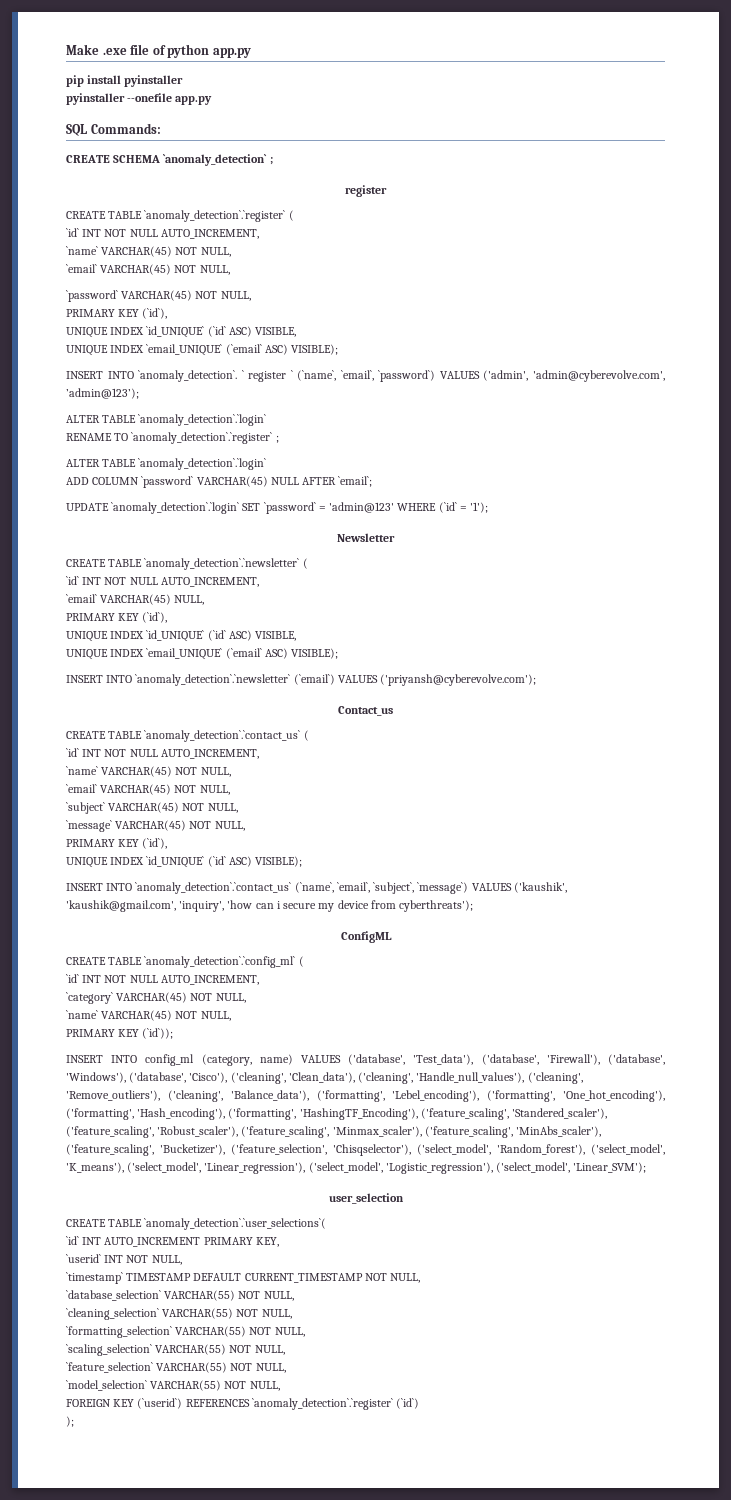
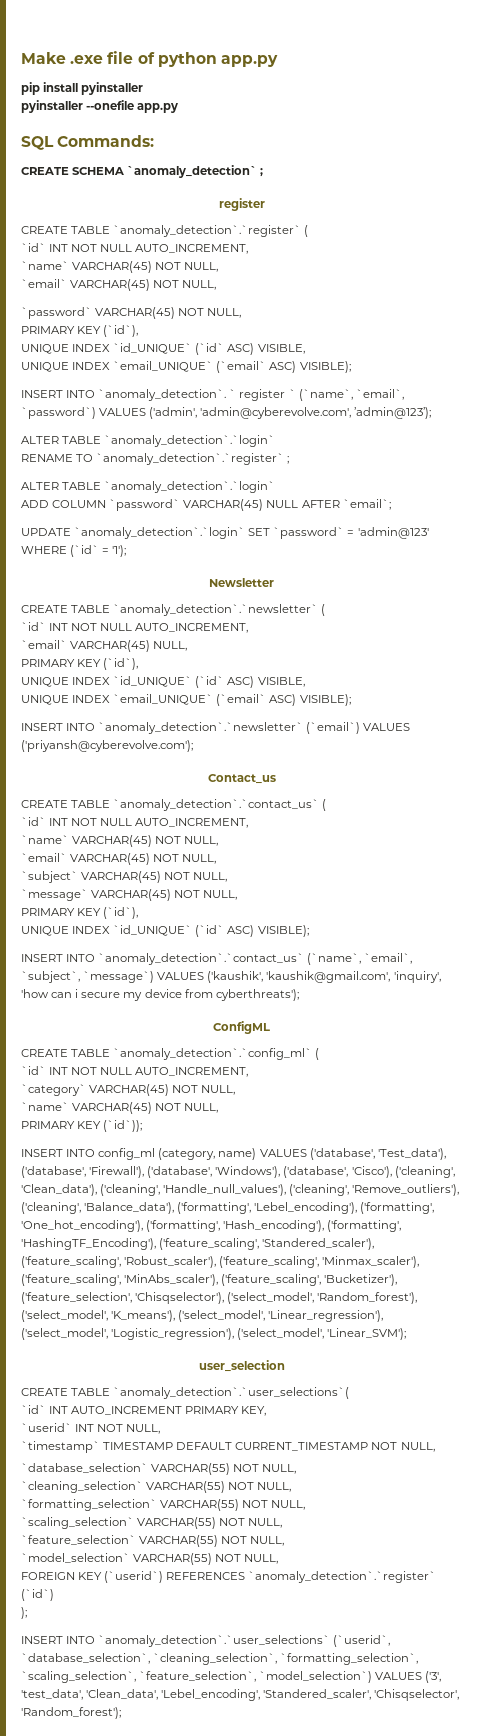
+ INSERT INTO `anomaly_detection`.`user_selections` (`userid`, `database_selection`, `cleaning_selection`, `formatting_selection`, `scaling_selection`, `feature_selection`, `model_selection`) VALUES ('3', 'test_data', 'Clean_data', 'Lebel_encoding', 'Standered_scaler', 'Chisqselector', 'Random_forest');

